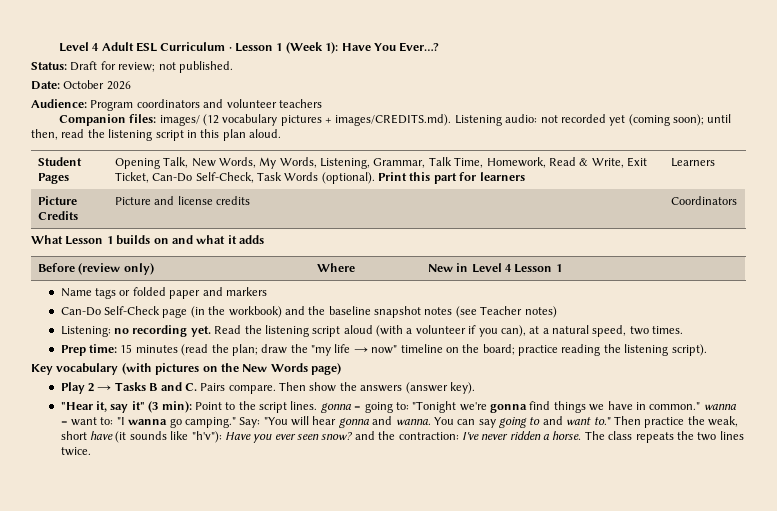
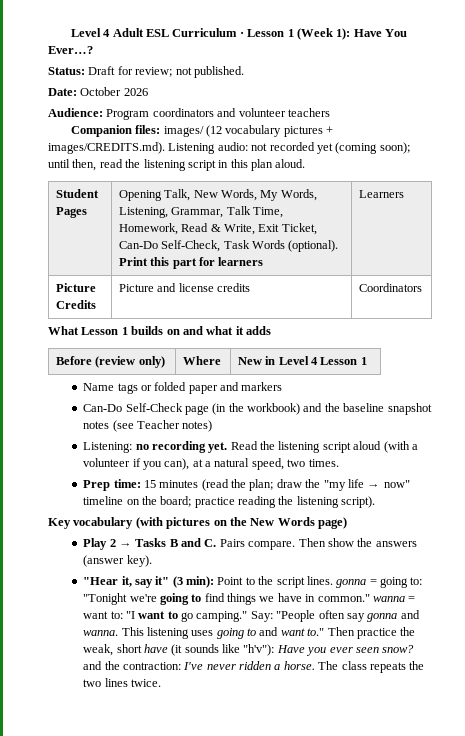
- "Hear it, say it" (3 min): Point to the script lines. gonna = going to: "Tonight we're gonna find things we have in common." wanna = want to: "I wanna go camping."
+ "Hear it, say it" (3 min): Point to the script lines. gonna = going to: "Tonight we're going to find things we have in common." wanna = want to: "I want to go camping."
- Say: "You will hear gonna and wanna. You can say going to and want to."
+ Say: "People often say gonna and wanna. This listening uses going to and want to."

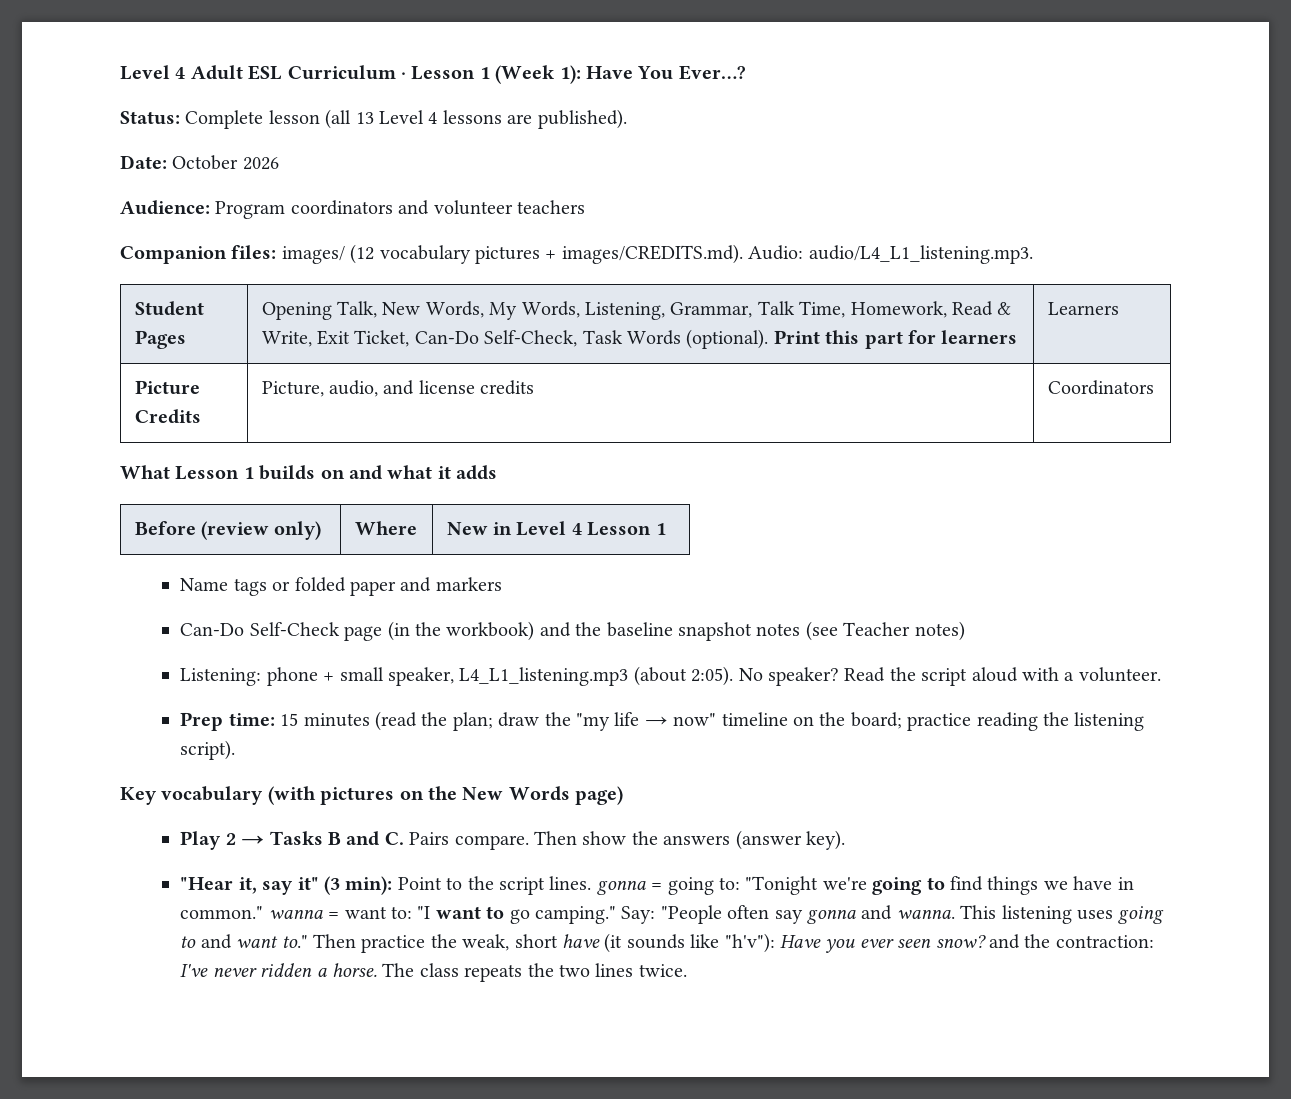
- Status: Draft for review; not published.
+ Status: Complete lesson (all 13 Level 4 lessons are published).
- Companion files: images/ (12 vocabulary pictures + images/CREDITS.md). Listening audio: not recorded yet (coming soon); until then, read the listening script in this plan aloud.
+ Companion files: images/ (12 vocabulary pictures + images/CREDITS.md). Audio: audio/L4_L1_listening.mp3.
- Picture Credits | Picture and license credits | Coordinators
+ Picture Credits | Picture, audio, and license credits | Coordinators
- Listening: no recording yet.
+ Listening: phone + small speaker, L4_L1_listening.mp3 (about 2:05). No speaker?
- Read the listening script aloud (with a volunteer if you can), at a natural speed, two times.
+ Read the script aloud with a volunteer.

